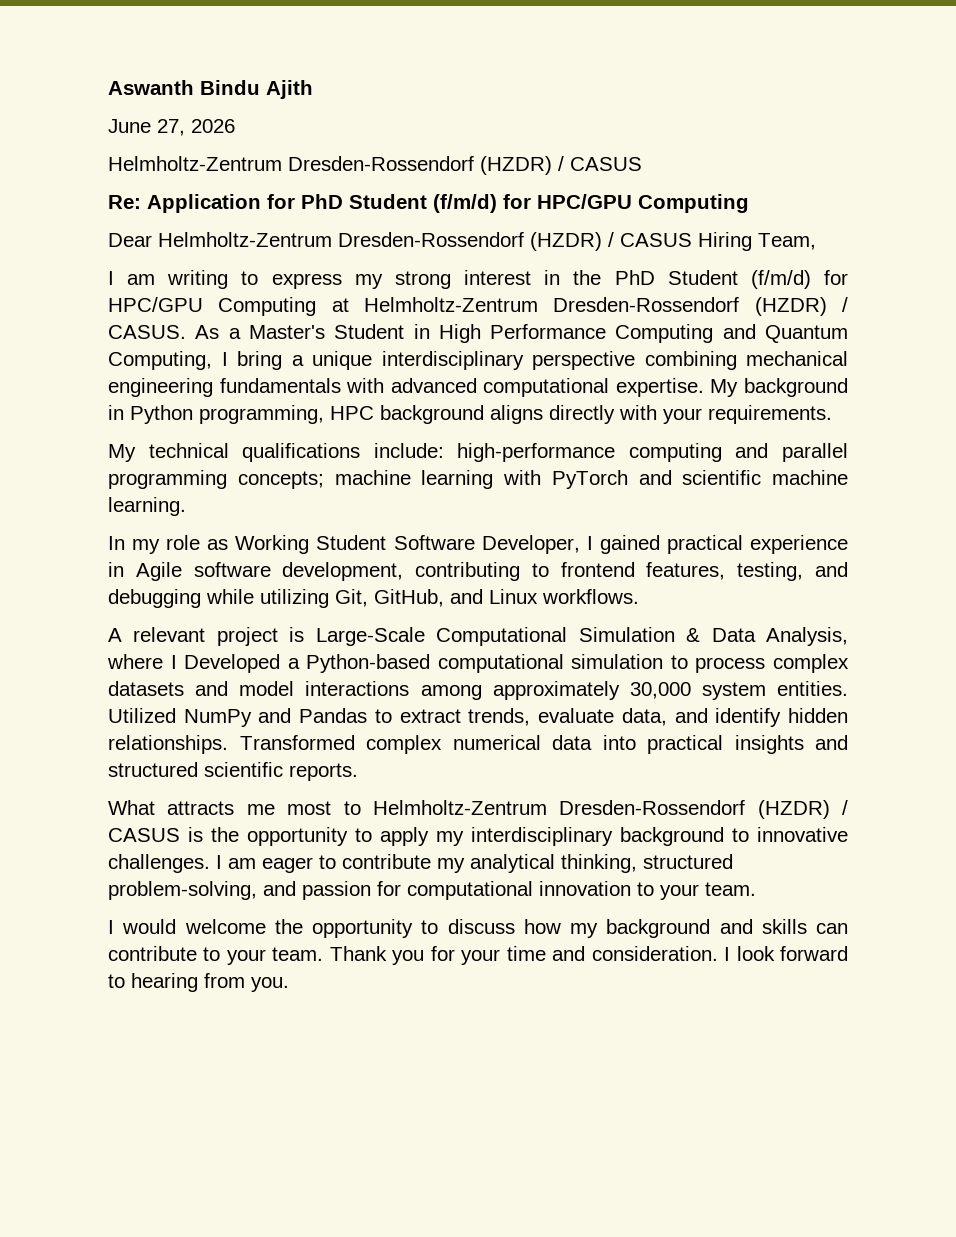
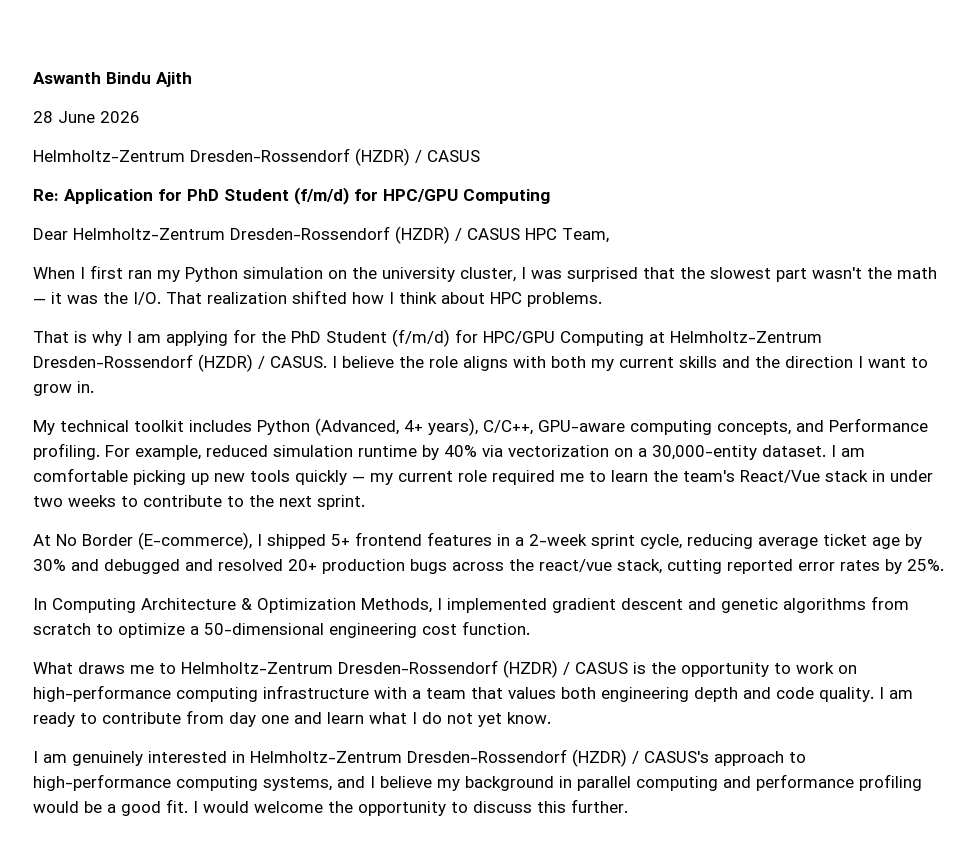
- June 27, 2026
+ 28 June 2026
- Dear Helmholtz-Zentrum Dresden-Rossendorf (HZDR) / CASUS Hiring Team,
+ Dear Helmholtz-Zentrum Dresden-Rossendorf (HZDR) / CASUS HPC Team,
- I am writing to express my strong interest in the PhD Student (f/m/d) for HPC/GPU Computing at Helmholtz-Zentrum Dresden-Rossendorf (HZDR) / CASUS.
+ When I first ran my Python simulation on the university cluster, I was surprised that the slowest part wasn't the math — it was the I/O. That realization shifted how I think about HPC problems.
+ That is why I am applying for the PhD Student (f/m/d) for HPC/GPU Computing at Helmholtz-Zentrum Dresden-Rossendorf (HZDR) / CASUS.
- As a Master's Student in High Performance Computing and Quantum Computing, I bring a unique interdisciplinary perspective combining mechanical engineering fundamentals with advanced computational expertise. My background in Python programming, HPC background aligns directly with your requirements.
- My technical qualifications include: high-performance computing and parallel programming concepts; machine learning with PyTorch and scientific machine learning.
- In my role as Working Student Software Developer, I gained practical experience in Agile software development, contributing to frontend features, testing, and debugging while utilizing Git, GitHub, and Linux workflows.
- A relevant project is Large-Scale Computational Simulation & Data Analysis, where I Developed a Python-based computational simulation to process complex datasets and model interactions among approximately 30,000 system entities. Utilized NumPy and Pandas to extract trends, evaluate data, and identify hidden relationships. Transformed complex numerical data into practical insights and structured scientific reports.
- What attracts me most to Helmholtz-Zentrum Dresden-Rossendorf (HZDR) / CASUS is the opportunity to apply my interdisciplinary background to innovative challenges. I am eager to contribute my analytical thinking, structured problem-solving, and passion for computational innovation to your team.
- I would welcome the opportunity to discuss how my background and skills can contribute to your team. Thank you for your time and consideration. I look forward to hearing from you.
+ I believe the role aligns with both my current skills and the direction I want to grow in.
+ My technical toolkit includes Python (Advanced, 4+ years), C/C++, GPU-aware computing concepts, and Performance profiling. For example, reduced simulation runtime by 40% via vectorization on a 30,000-entity dataset. I am comfortable picking up new tools quickly — my current role required me to learn the team's React/Vue stack in under two weeks to contribute to the next sprint.
+ At No Border (E-commerce), I shipped 5+ frontend features in a 2-week sprint cycle, reducing average ticket age by 30% and debugged and resolved 20+ production bugs across the react/vue stack, cutting reported error rates by 25%.
+ In Computing Architecture & Optimization Methods, I implemented gradient descent and genetic algorithms from scratch to optimize a 50-dimensional engineering cost function.
+ What draws me to Helmholtz-Zentrum Dresden-Rossendorf (HZDR) / CASUS is the opportunity to work on high-performance computing infrastructure with a team that values both engineering depth and code quality. I am ready to contribute from day one and learn what I do not yet know.
+ I am genuinely interested in Helmholtz-Zentrum Dresden-Rossendorf (HZDR) / CASUS's approach to high-performance computing systems, and I believe my background in parallel computing and performance profiling would be a good fit. I would welcome the opportunity to discuss this further.

